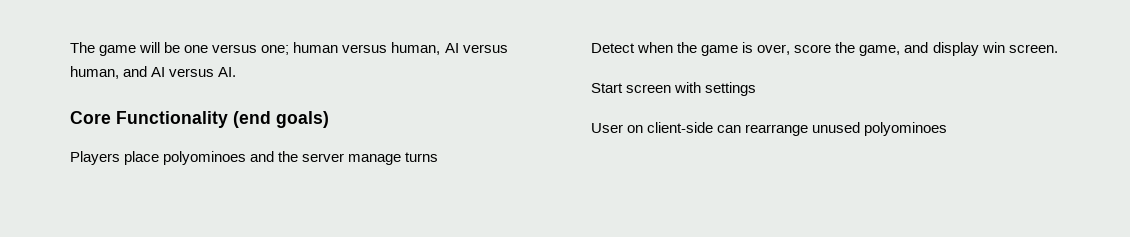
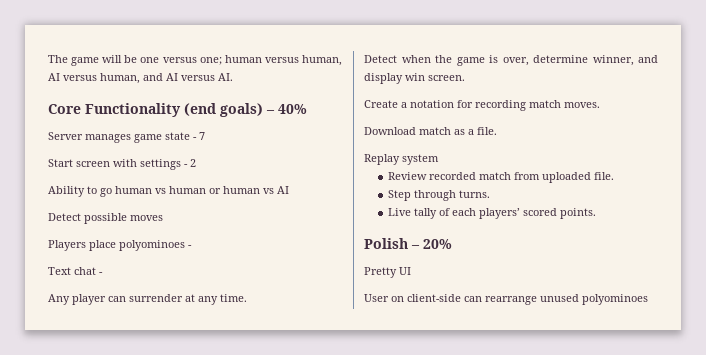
- Core Functionality (end goals)
- Players place polyominoes and the server manage turns
+ Core Functionality (end goals) – 40%
+ Server manages game state - 7
+ Start screen with settings - 2
+ Ability to go human vs human or human vs AI
+ Detect possible moves
+ Players place polyominoes -
+ Text chat -
+ Any player can surrender at any time.
- Detect when the game is over, score the game, and display win screen.
+ Detect when the game is over, determine winner, and display win screen.
- Start screen with settings
+ Create a notation for recording match moves.
+ Download match as a file.
+ Replay system
+ Review recorded match from uploaded file.
+ Step through turns.
+ Live tally of each players’ scored points.
+ Polish – 20%
+ Pretty UI

